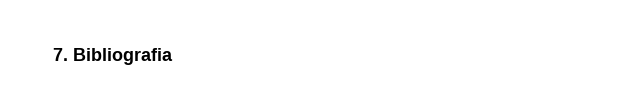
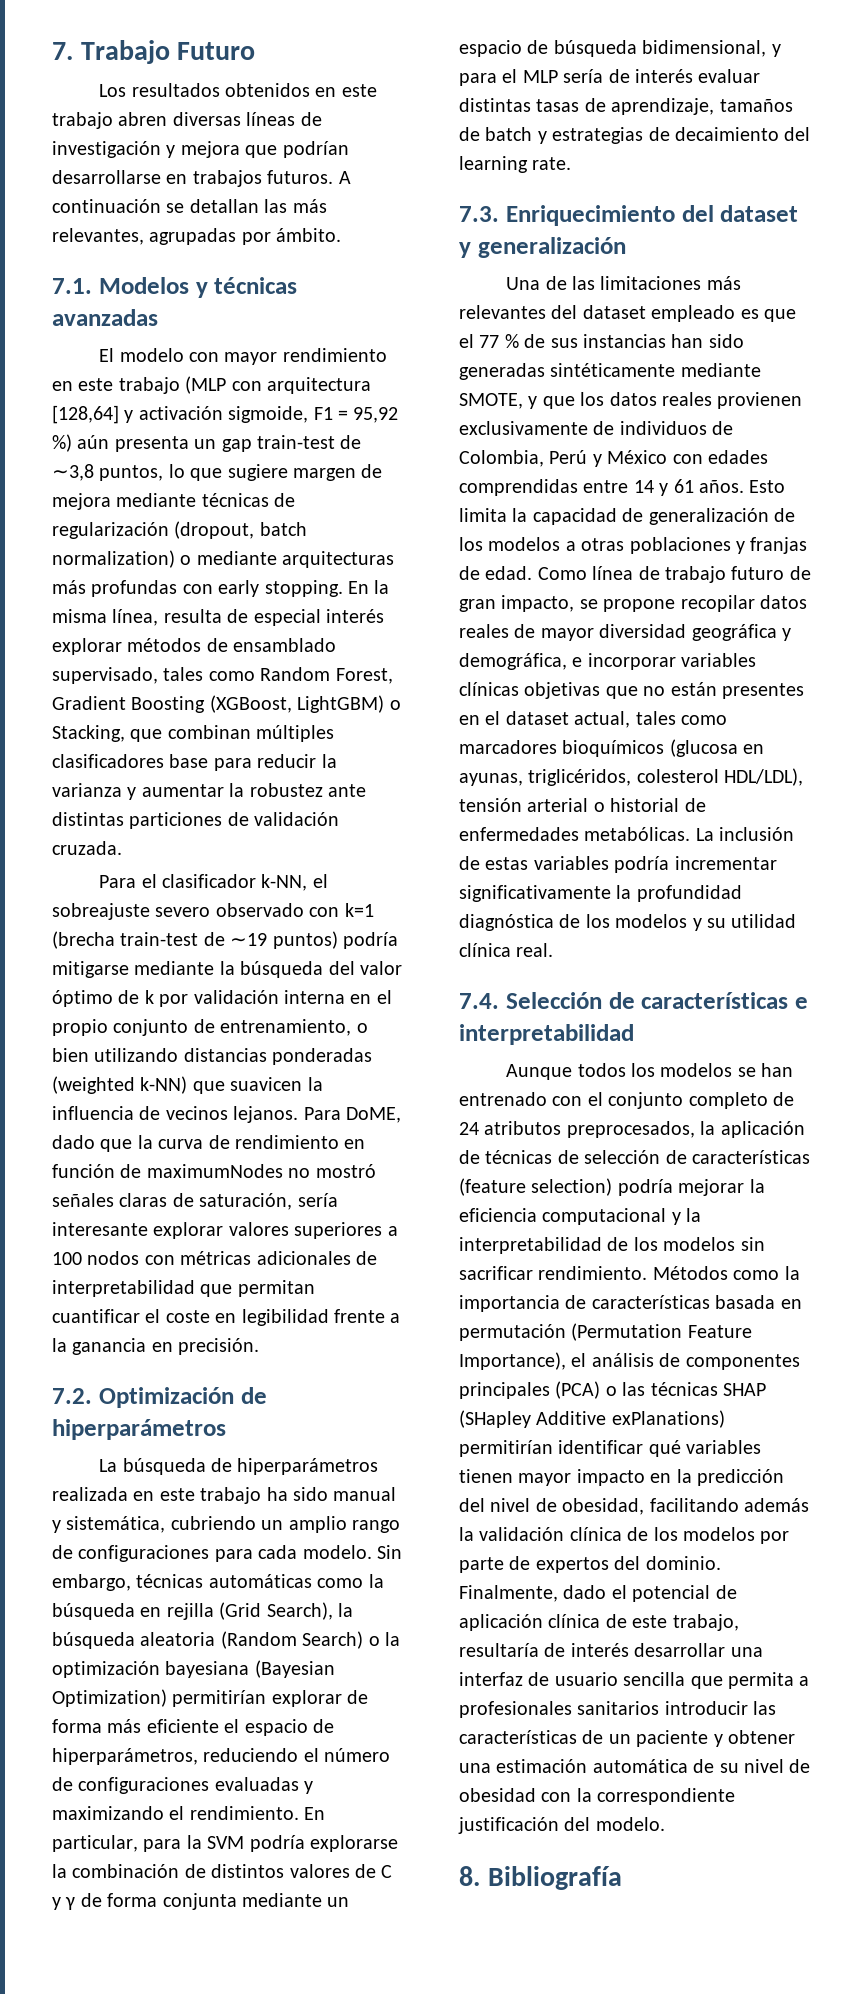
- 7. Bibliografia
+ 7. Trabajo Futuro
+ Los resultados obtenidos en este trabajo abren diversas líneas de investigación y mejora que podrían desarrollarse en trabajos futuros. A continuación se detallan las más relevantes, agrupadas por ámbito.
+ 7.1. Modelos y técnicas avanzadas
+ El modelo con mayor rendimiento en este trabajo (MLP con arquitectura [128,64] y activación sigmoide, F1 = 95,92 %) aún presenta un gap train-test de ∼3,8 puntos, lo que sugiere margen de mejora mediante técnicas de regularización (dropout, batch normalization) o mediante arquitecturas más profundas con early stopping. En la misma línea, resulta de especial interés explorar métodos de ensamblado supervisado, tales como Random Forest, Gradient Boosting (XGBoost, LightGBM) o Stacking, que combinan múltiples clasificadores base para reducir la varianza y aumentar la robustez ante distintas particiones de validación cruzada.
+ Para el clasificador k-NN, el sobreajuste severo observado con k=1 (brecha train-test de ∼19 puntos) podría mitigarse mediante la búsqueda del valor óptimo de k por validación interna en el propio conjunto de entrenamiento, o bien utilizando distancias ponderadas (weighted k-NN) que suavicen la influencia de vecinos lejanos. Para DoME, dado que la curva de rendimiento en función de maximumNodes no mostró señales claras de saturación, sería interesante explorar valores superiores a 100 nodos con métricas adicionales de interpretabilidad que permitan cuantificar el coste en legibilidad frente a la ganancia en precisión.
+ 7.2. Optimización de hiperparámetros
+ La búsqueda de hiperparámetros realizada en este trabajo ha sido manual y sistemática, cubriendo un amplio rango de configuraciones para cada modelo. Sin embargo, técnicas automáticas como la búsqueda en rejilla (Grid Search), la búsqueda aleatoria (Random Search) o la optimización bayesiana (Bayesian Optimization) permitirían explorar de forma más eficiente el espacio de hiperparámetros, reduciendo el número de configuraciones evaluadas y maximizando el rendimiento. En particular, para la SVM podría explorarse la combinación de distintos valores de C y γ de forma conjunta mediante un espacio de búsqueda bidimensional, y para el MLP sería de interés evaluar distintas tasas de aprendizaje, tamaños de batch y estrategias de decaimiento del learning rate.
+ 7.3. Enriquecimiento del dataset y generalización
+ Una de las limitaciones más relevantes del dataset empleado es que el 77 % de sus instancias han sido generadas sintéticamente mediante SMOTE, y que los datos reales provienen exclusivamente de individuos de Colombia, Perú y México con edades comprendidas entre 14 y 61 años. Esto limita la capacidad de generalización de los modelos a otras poblaciones y franjas de edad. Como línea de trabajo futuro de gran impacto, se propone recopilar datos reales de mayor diversidad geográfica y demográfica, e incorporar variables clínicas objetivas que no están presentes en el dataset actual, tales como marcadores bioquímicos (glucosa en ayunas, triglicéridos, colesterol HDL/LDL), tensión arterial o historial de enfermedades metabólicas. La inclusión de estas variables podría incrementar significativamente la profundidad diagnóstica de los modelos y su utilidad clínica real.
+ 7.4. Selección de características e interpretabilidad
+ Aunque todos los modelos se han entrenado con el conjunto completo de 24 atributos preprocesados, la aplicación de técnicas de selección de características (feature selection) podría mejorar la eficiencia computacional y la interpretabilidad de los modelos sin sacrificar rendimiento. Métodos como la importancia de características basada en permutación (Permutation Feature Importance), el análisis de componentes principales (PCA) o las técnicas SHAP (SHapley Additive exPlanations) permitirían identificar qué variables tienen mayor impacto en la predicción del nivel de obesidad, facilitando además la validación clínica de los modelos por parte de expertos del dominio. Finalmente, dado el potencial de aplicación clínica de este trabajo, resultaría de interés desarrollar una interfaz de usuario sencilla que permita a profesionales sanitarios introducir las características de un paciente y obtener una estimación automática de su nivel de obesidad con la correspondiente justificación del modelo.
+ 8. Bibliografía

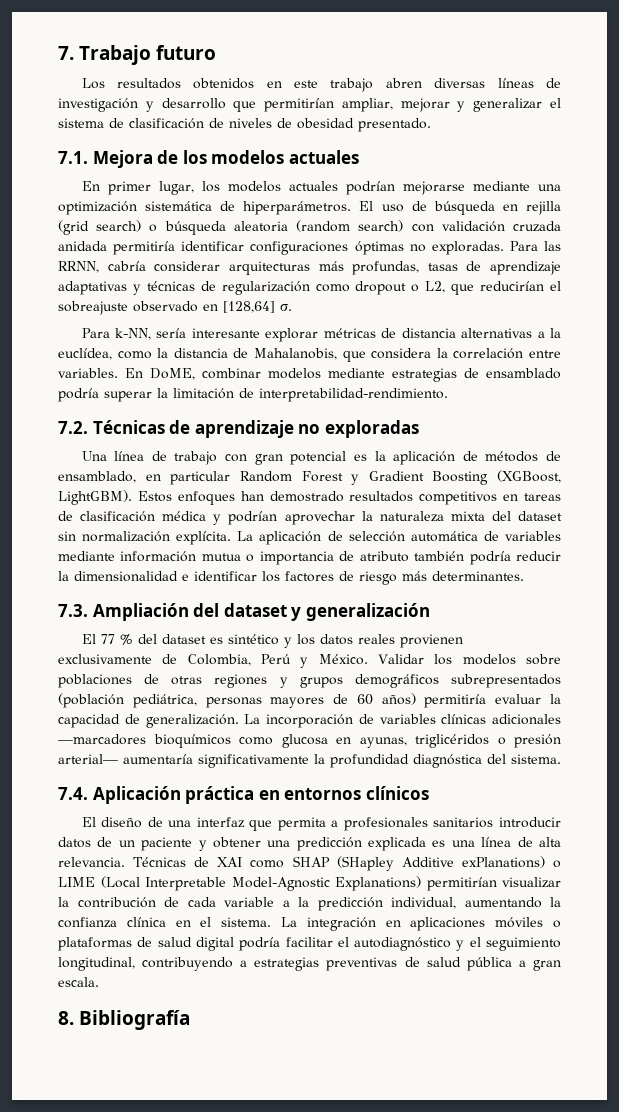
- 7. Trabajo Futuro
+ 7. Trabajo futuro
- Los resultados obtenidos en este trabajo abren diversas líneas de investigación y mejora que podrían desarrollarse en trabajos futuros. A continuación se detallan las más relevantes, agrupadas por ámbito.
- 7.1. Modelos y técnicas avanzadas
- El modelo con mayor rendimiento en este trabajo (MLP con arquitectura [128,64] y activación sigmoide, F1 = 95,92 %) aún presenta un gap train-test de ∼3,8 puntos, lo que sugiere margen de mejora mediante técnicas de regularización (dropout, batch normalization) o mediante arquitecturas más profundas con early stopping. En la misma línea, resulta de especial interés explorar métodos de ensamblado supervisado, tales como Random Forest, Gradient Boosting (XGBoost, LightGBM) o Stacking, que combinan múltiples clasificadores base para reducir la varianza y aumentar la robustez ante distintas particiones de validación cruzada.
- Para el clasificador k-NN, el sobreajuste severo observado con k=1 (brecha train-test de ∼19 puntos) podría mitigarse mediante la búsqueda del valor óptimo de k por validación interna en el propio conjunto de entrenamiento, o bien utilizando distancias ponderadas (weighted k-NN) que suavicen la influencia de vecinos lejanos. Para DoME, dado que la curva de rendimiento en función de maximumNodes no mostró señales claras de saturación, sería interesante explorar valores superiores a 100 nodos con métricas adicionales de interpretabilidad que permitan cuantificar el coste en legibilidad frente a la ganancia en precisión.
- 7.2. Optimización de hiperparámetros
- La búsqueda de hiperparámetros realizada en este trabajo ha sido manual y sistemática, cubriendo un amplio rango de configuraciones para cada modelo. Sin embargo, técnicas automáticas como la búsqueda en rejilla (Grid Search), la búsqueda aleatoria (Random Search) o la optimización bayesiana (Bayesian Optimization) permitirían explorar de forma más eficiente el espacio de hiperparámetros, reduciendo el número de configuraciones evaluadas y maximizando el rendimiento. En particular, para la SVM podría explorarse la combinación de distintos valores de C y γ de forma conjunta mediante un espacio de búsqueda bidimensional, y para el MLP sería de interés evaluar distintas tasas de aprendizaje, tamaños de batch y estrategias de decaimiento del learning rate.
+ Los resultados obtenidos en este trabajo abren diversas líneas de investigación y desarrollo que permitirían ampliar, mejorar y generalizar el sistema de clasificación de niveles de obesidad presentado.
+ 7.1. Mejora de los modelos actuales
+ En primer lugar, los modelos actuales podrían mejorarse mediante una optimización sistemática de hiperparámetros. El uso de búsqueda en rejilla (grid search) o búsqueda aleatoria (random search) con validación cruzada anidada permitiría identificar configuraciones óptimas no exploradas. Para las RRNN, cabría considerar arquitecturas más profundas, tasas de aprendizaje adaptativas y técnicas de regularización como dropout o L2, que reducirían el sobreajuste observado en [128,64] σ.
+ Para k-NN, sería interesante explorar métricas de distancia alternativas a la euclídea, como la distancia de Mahalanobis, que considera la correlación entre variables. En DoME, combinar modelos mediante estrategias de ensamblado podría superar la limitación de interpretabilidad-rendimiento.
+ 7.2. Técnicas de aprendizaje no exploradas
+ Una línea de trabajo con gran potencial es la aplicación de métodos de ensamblado, en particular Random Forest y Gradient Boosting (XGBoost, LightGBM). Estos enfoques han demostrado resultados competitivos en tareas de clasificación médica y podrían aprovechar la naturaleza mixta del dataset sin normalización explícita. La aplicación de selección automática de variables mediante información mutua o importancia de atributo también podría reducir la dimensionalidad e identificar los factores de riesgo más determinantes.
- 7.3. Enriquecimiento del dataset y generalización
+ 7.3. Ampliación del dataset y generalización
- Una de las limitaciones más relevantes del dataset empleado es que el 77 % de sus instancias han sido generadas sintéticamente mediante SMOTE, y que los datos reales provienen exclusivamente de individuos de Colombia, Perú y México con edades comprendidas entre 14 y 61 años. Esto limita la capacidad de generalización de los modelos a otras poblaciones y franjas de edad. Como línea de trabajo futuro de gran impacto, se propone recopilar datos reales de mayor diversidad geográfica y demográfica, e incorporar variables clínicas objetivas que no están presentes en el dataset actual, tales como marcadores bioquímicos (glucosa en ayunas, triglicéridos, colesterol HDL/LDL), tensión arterial o historial de enfermedades metabólicas. La inclusión de estas variables podría incrementar significativamente la profundidad diagnóstica de los modelos y su utilidad clínica real.
- 7.4. Selección de características e interpretabilidad
- Aunque todos los modelos se han entrenado con el conjunto completo de 24 atributos preprocesados, la aplicación de técnicas de selección de características (feature selection) podría mejorar la eficiencia computacional y la interpretabilidad de los modelos sin sacrificar rendimiento. Métodos como la importancia de características basada en permutación (Permutation Feature Importance), el análisis de componentes principales (PCA) o las técnicas SHAP (SHapley Additive exPlanations) permitirían identificar qué variables tienen mayor impacto en la predicción del nivel de obesidad, facilitando además la validación clínica de los modelos por parte de expertos del dominio. Finalmente, dado el potencial de aplicación clínica de este trabajo, resultaría de interés desarrollar una interfaz de usuario sencilla que permita a profesionales sanitarios introducir las características de un paciente y obtener una estimación automática de su nivel de obesidad con la correspondiente justificación del modelo.
+ El 77 % del dataset es sintético y los datos reales provienen exclusivamente de Colombia, Perú y México. Validar los modelos sobre poblaciones de otras regiones y grupos demográficos subrepresentados (población pediátrica, personas mayores de 60 años) permitiría evaluar la capacidad de generalización. La incorporación de variables clínicas adicionales —marcadores bioquímicos como glucosa en ayunas, triglicéridos o presión arterial— aumentaría significativamente la profundidad diagnóstica del sistema.
+ 7.4. Aplicación práctica en entornos clínicos
+ El diseño de una interfaz que permita a profesionales sanitarios introducir datos de un paciente y obtener una predicción explicada es una línea de alta relevancia. Técnicas de XAI como SHAP (SHapley Additive exPlanations) o LIME (Local Interpretable Model-Agnostic Explanations) permitirían visualizar la contribución de cada variable a la predicción individual, aumentando la confianza clínica en el sistema. La integración en aplicaciones móviles o plataformas de salud digital podría facilitar el autodiagnóstico y el seguimiento longitudinal, contribuyendo a estrategias preventivas de salud pública a gran escala.

